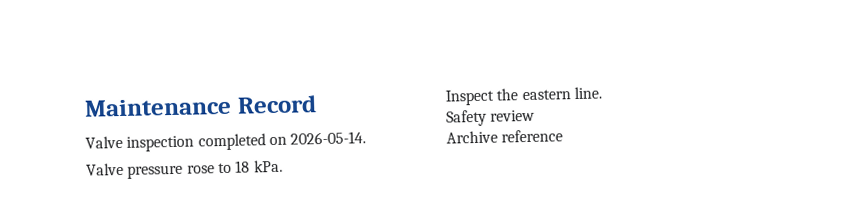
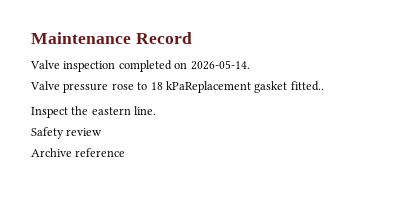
- Valve pressure rose to 18 kPa.
+ Valve pressure rose to 18 kPaReplacement gasket fitted..

